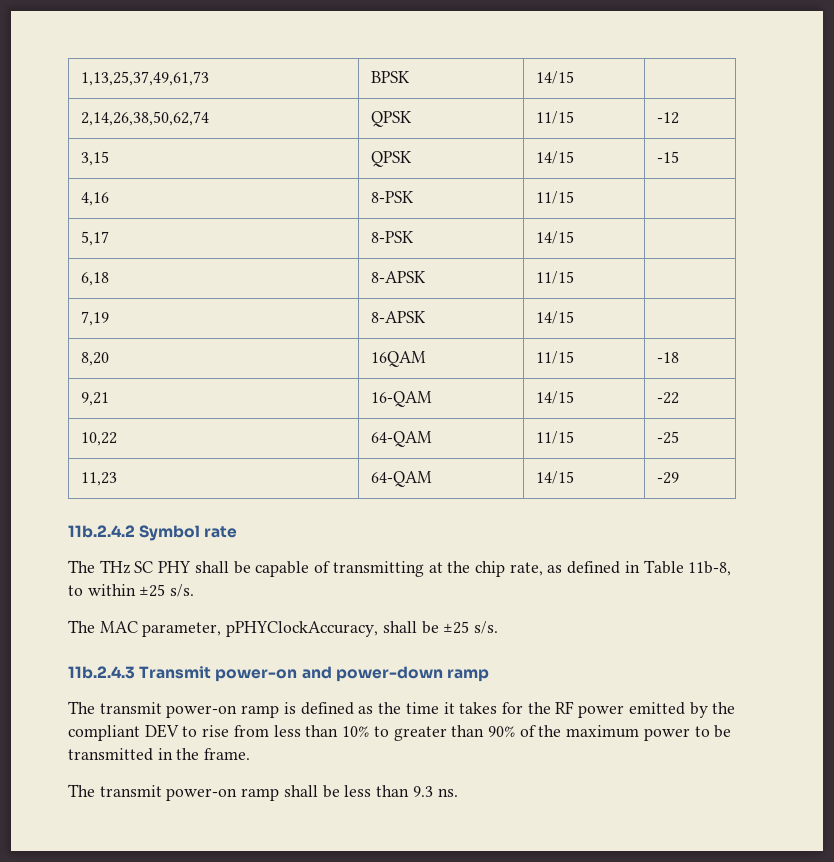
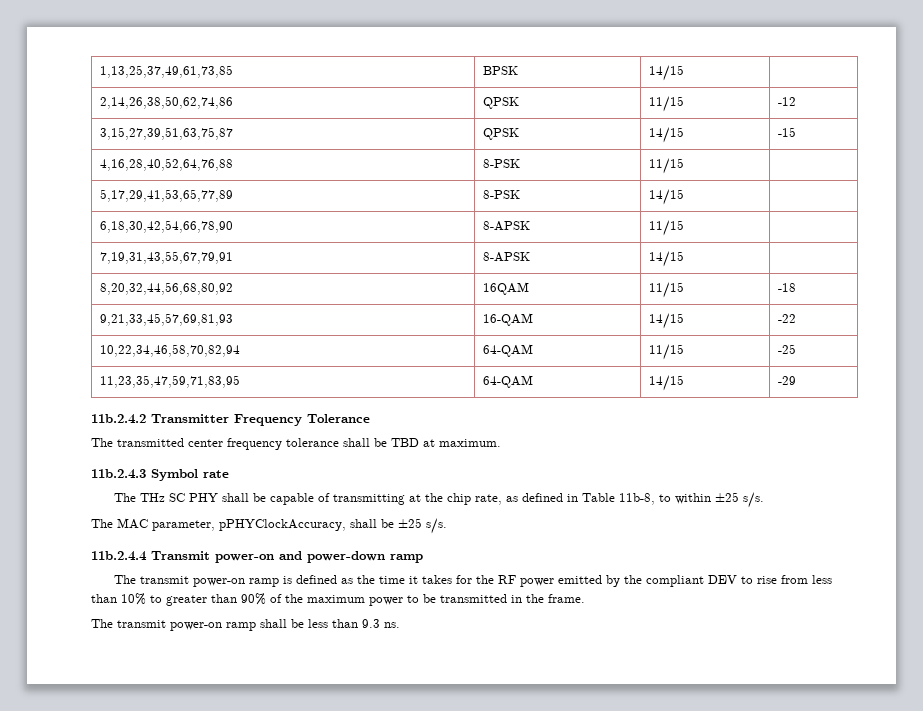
- 1,13,25,37,49,61,73 | BPSK | 14/15 |
+ 1,13,25,37,49,61,73,85 | BPSK | 14/15 |
- 2,14,26,38,50,62,74 | QPSK | 11/15 | -12
+ 2,14,26,38,50,62,74,86 | QPSK | 11/15 | -12
- 3,15 | QPSK | 14/15 | -15
+ 3,15,27,39,51,63,75,87 | QPSK | 14/15 | -15
- 4,16 | 8-PSK | 11/15 |
+ 4,16,28,40,52,64,76,88 | 8-PSK | 11/15 |
- 5,17 | 8-PSK | 14/15 |
+ 5,17,29,41,53,65,77,89 | 8-PSK | 14/15 |
- 6,18 | 8-APSK | 11/15 |
+ 6,18,30,42,54,66,78,90 | 8-APSK | 11/15 |
- 7,19 | 8-APSK | 14/15 |
+ 7,19,31,43,55,67,79,91 | 8-APSK | 14/15 |
- 8,20 | 16QAM | 11/15 | -18
+ 8,20,32,44,56,68,80,92 | 16QAM | 11/15 | -18
- 9,21 | 16-QAM | 14/15 | -22
+ 9,21,33,45,57,69,81,93 | 16-QAM | 14/15 | -22
- 10,22 | 64-QAM | 11/15 | -25
+ 10,22,34,46,58,70,82,94 | 64-QAM | 11/15 | -25
- 11,23 | 64-QAM | 14/15 | -29
+ 11,23,35,47,59,71,83,95 | 64-QAM | 14/15 | -29
- 11b.2.4.2 Symbol rate
+ 11b.2.4.2 Transmitter Frequency Tolerance
+ The transmitted center frequency tolerance shall be TBD at maximum.
+ 11b.2.4.3 Symbol rate
- 11b.2.4.3 Transmit power-on and power-down ramp
+ 11b.2.4.4 Transmit power-on and power-down ramp

